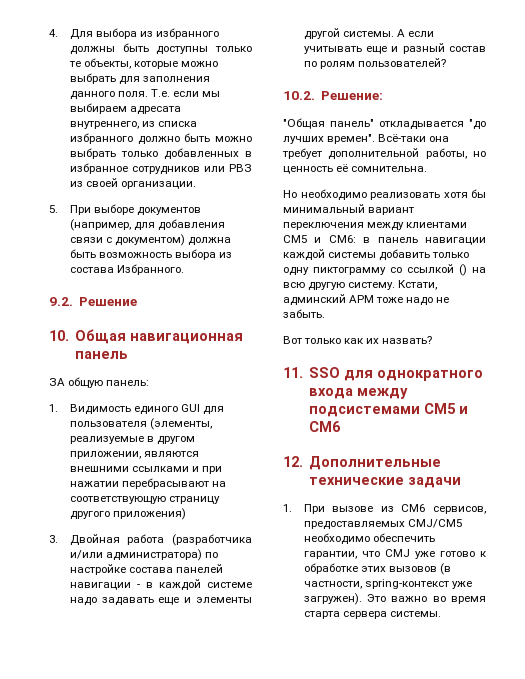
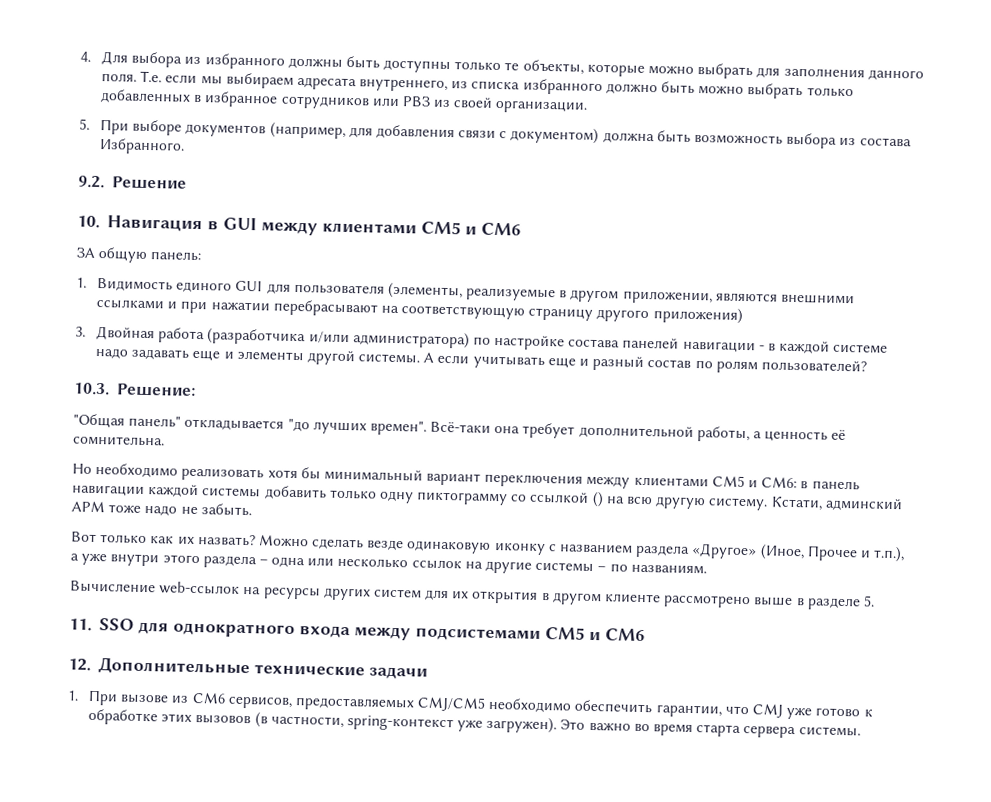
- 10. Общая навигационная панель
+ 10. Навигация в GUI между клиентами СМ5 и СМ6
- 10.2. Решение:
+ 10.3. Решение:
- Всё-таки она требует дополнительной работы, но ценность её сомнительна.
+ Всё-таки она требует дополнительной работы, а ценность её сомнительна.
+ Можно сделать везде одинаковую иконку с названием раздела «Другое» (Иное, Прочее и т.п.), а уже внутри этого раздела – одна или несколько ссылок на другие системы – по названиям.
+ Вычисление web-ссылок на ресурсы других систем для их открытия в другом клиенте рассмотрено выше в разделе 5.

